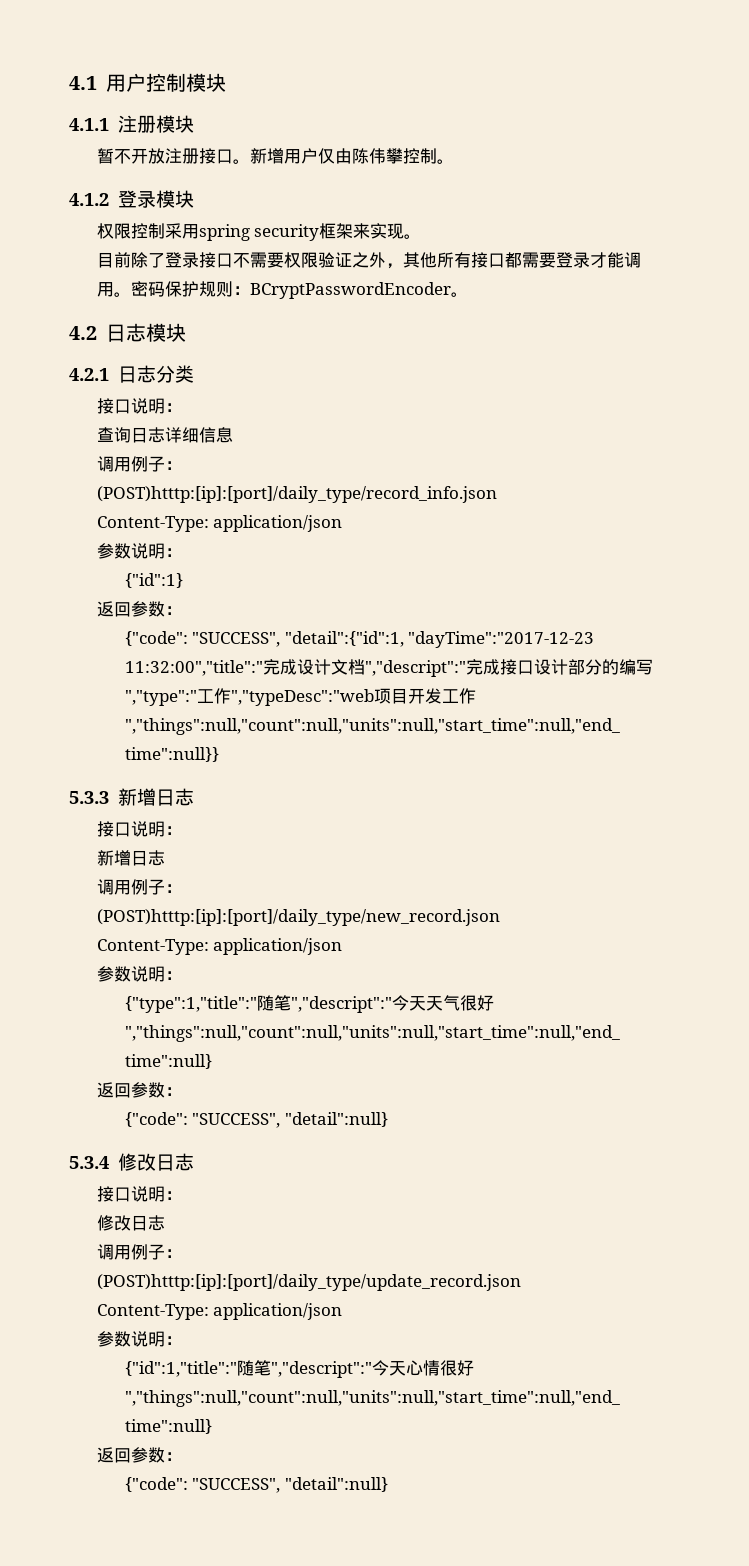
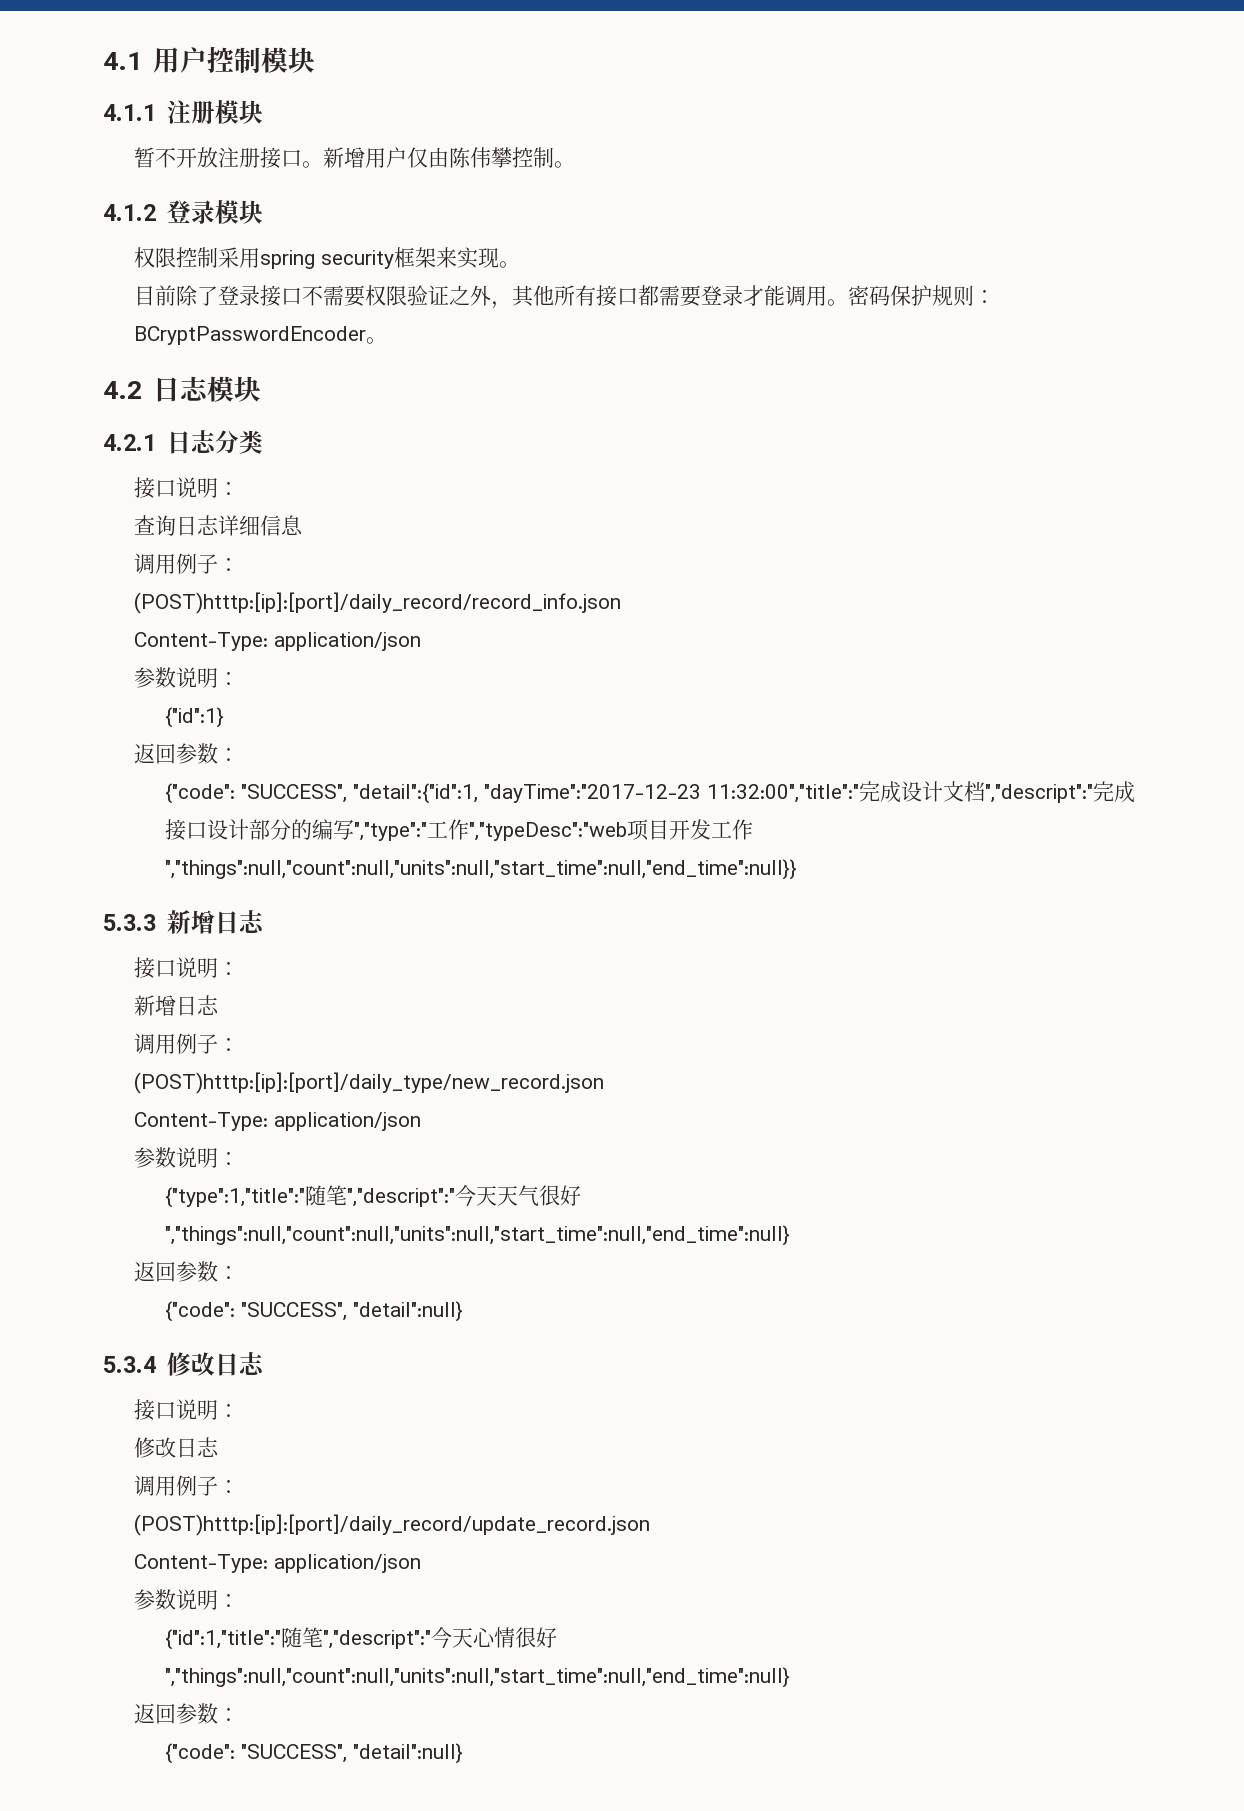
- (POST)htttp:[ip]:[port]/daily_type/record_info.json
+ (POST)htttp:[ip]:[port]/daily_record/record_info.json
- (POST)htttp:[ip]:[port]/daily_type/update_record.json
+ (POST)htttp:[ip]:[port]/daily_record/update_record.json

